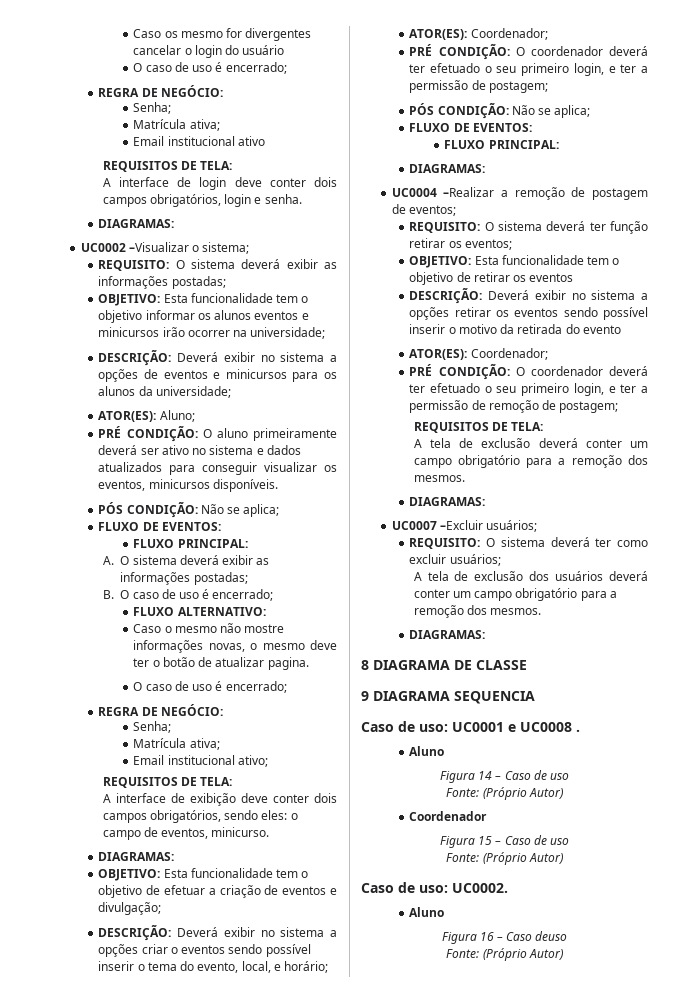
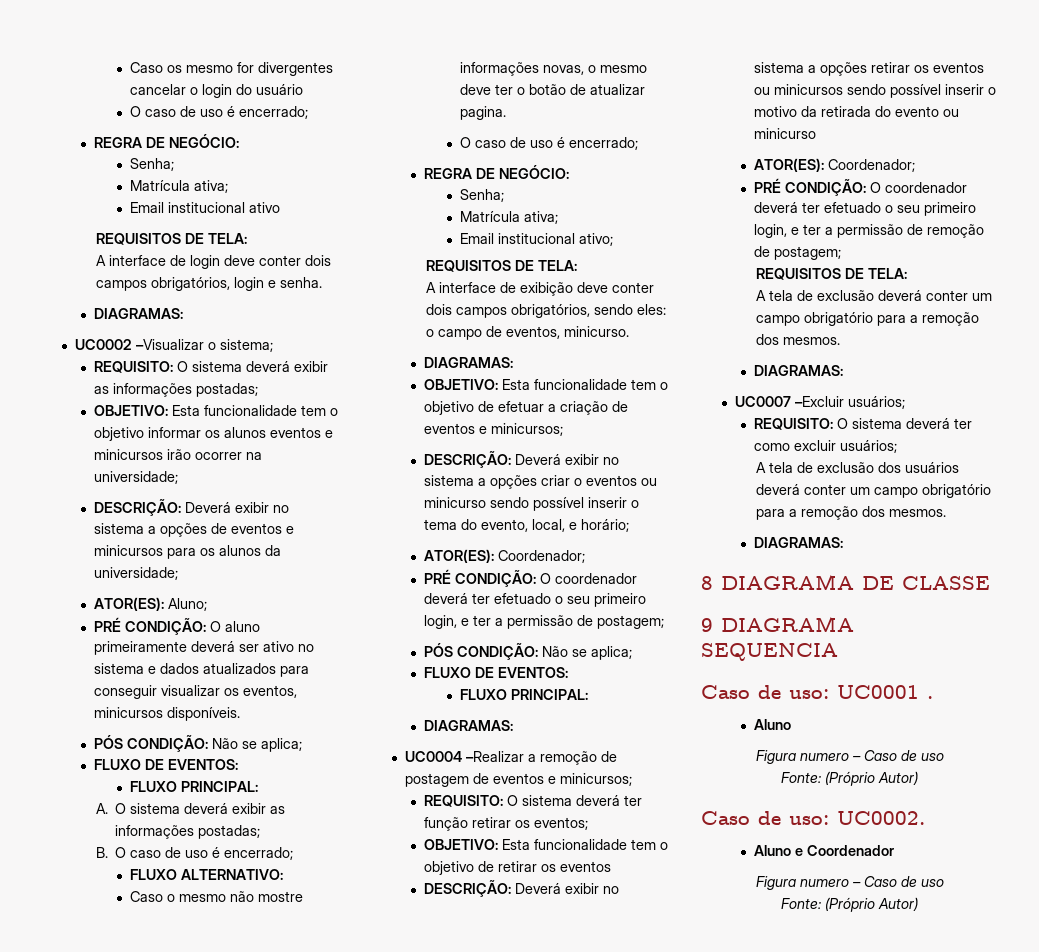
- OBJETIVO: Esta funcionalidade tem o objetivo de efetuar a criação de eventos e divulgação;
+ OBJETIVO: Esta funcionalidade tem o objetivo de efetuar a criação de eventos e minicursos;
- DESCRIÇÃO: Deverá exibir no sistema a opções criar o eventos sendo possível inserir o tema do evento, local, e horário;
+ DESCRIÇÃO: Deverá exibir no sistema a opções criar o eventos ou minicurso sendo possível inserir o tema do evento, local, e horário;
- UC0004 –Realizar a remoção de postagem de eventos;
+ UC0004 –Realizar a remoção de postagem de eventos e minicursos;
- DESCRIÇÃO: Deverá exibir no sistema a opções retirar os eventos sendo possível inserir o motivo da retirada do evento
+ DESCRIÇÃO: Deverá exibir no sistema a opções retirar os eventos ou minicursos sendo possível inserir o motivo da retirada do evento ou minicurso
- Caso de uso: UC0001 e UC0008 .
+ Caso de uso: UC0001 .
  Aluno
- Figura 14 – Caso de uso
- Fonte: (Próprio Autor)
- Coordenador
- Figura 15 – Caso de uso
+ Figura numero – Caso de uso
  Caso de uso: UC0002.
- Aluno
- Figura 16 – Caso deuso
+ Aluno e Coordenador
+ Figura numero – Caso de uso

